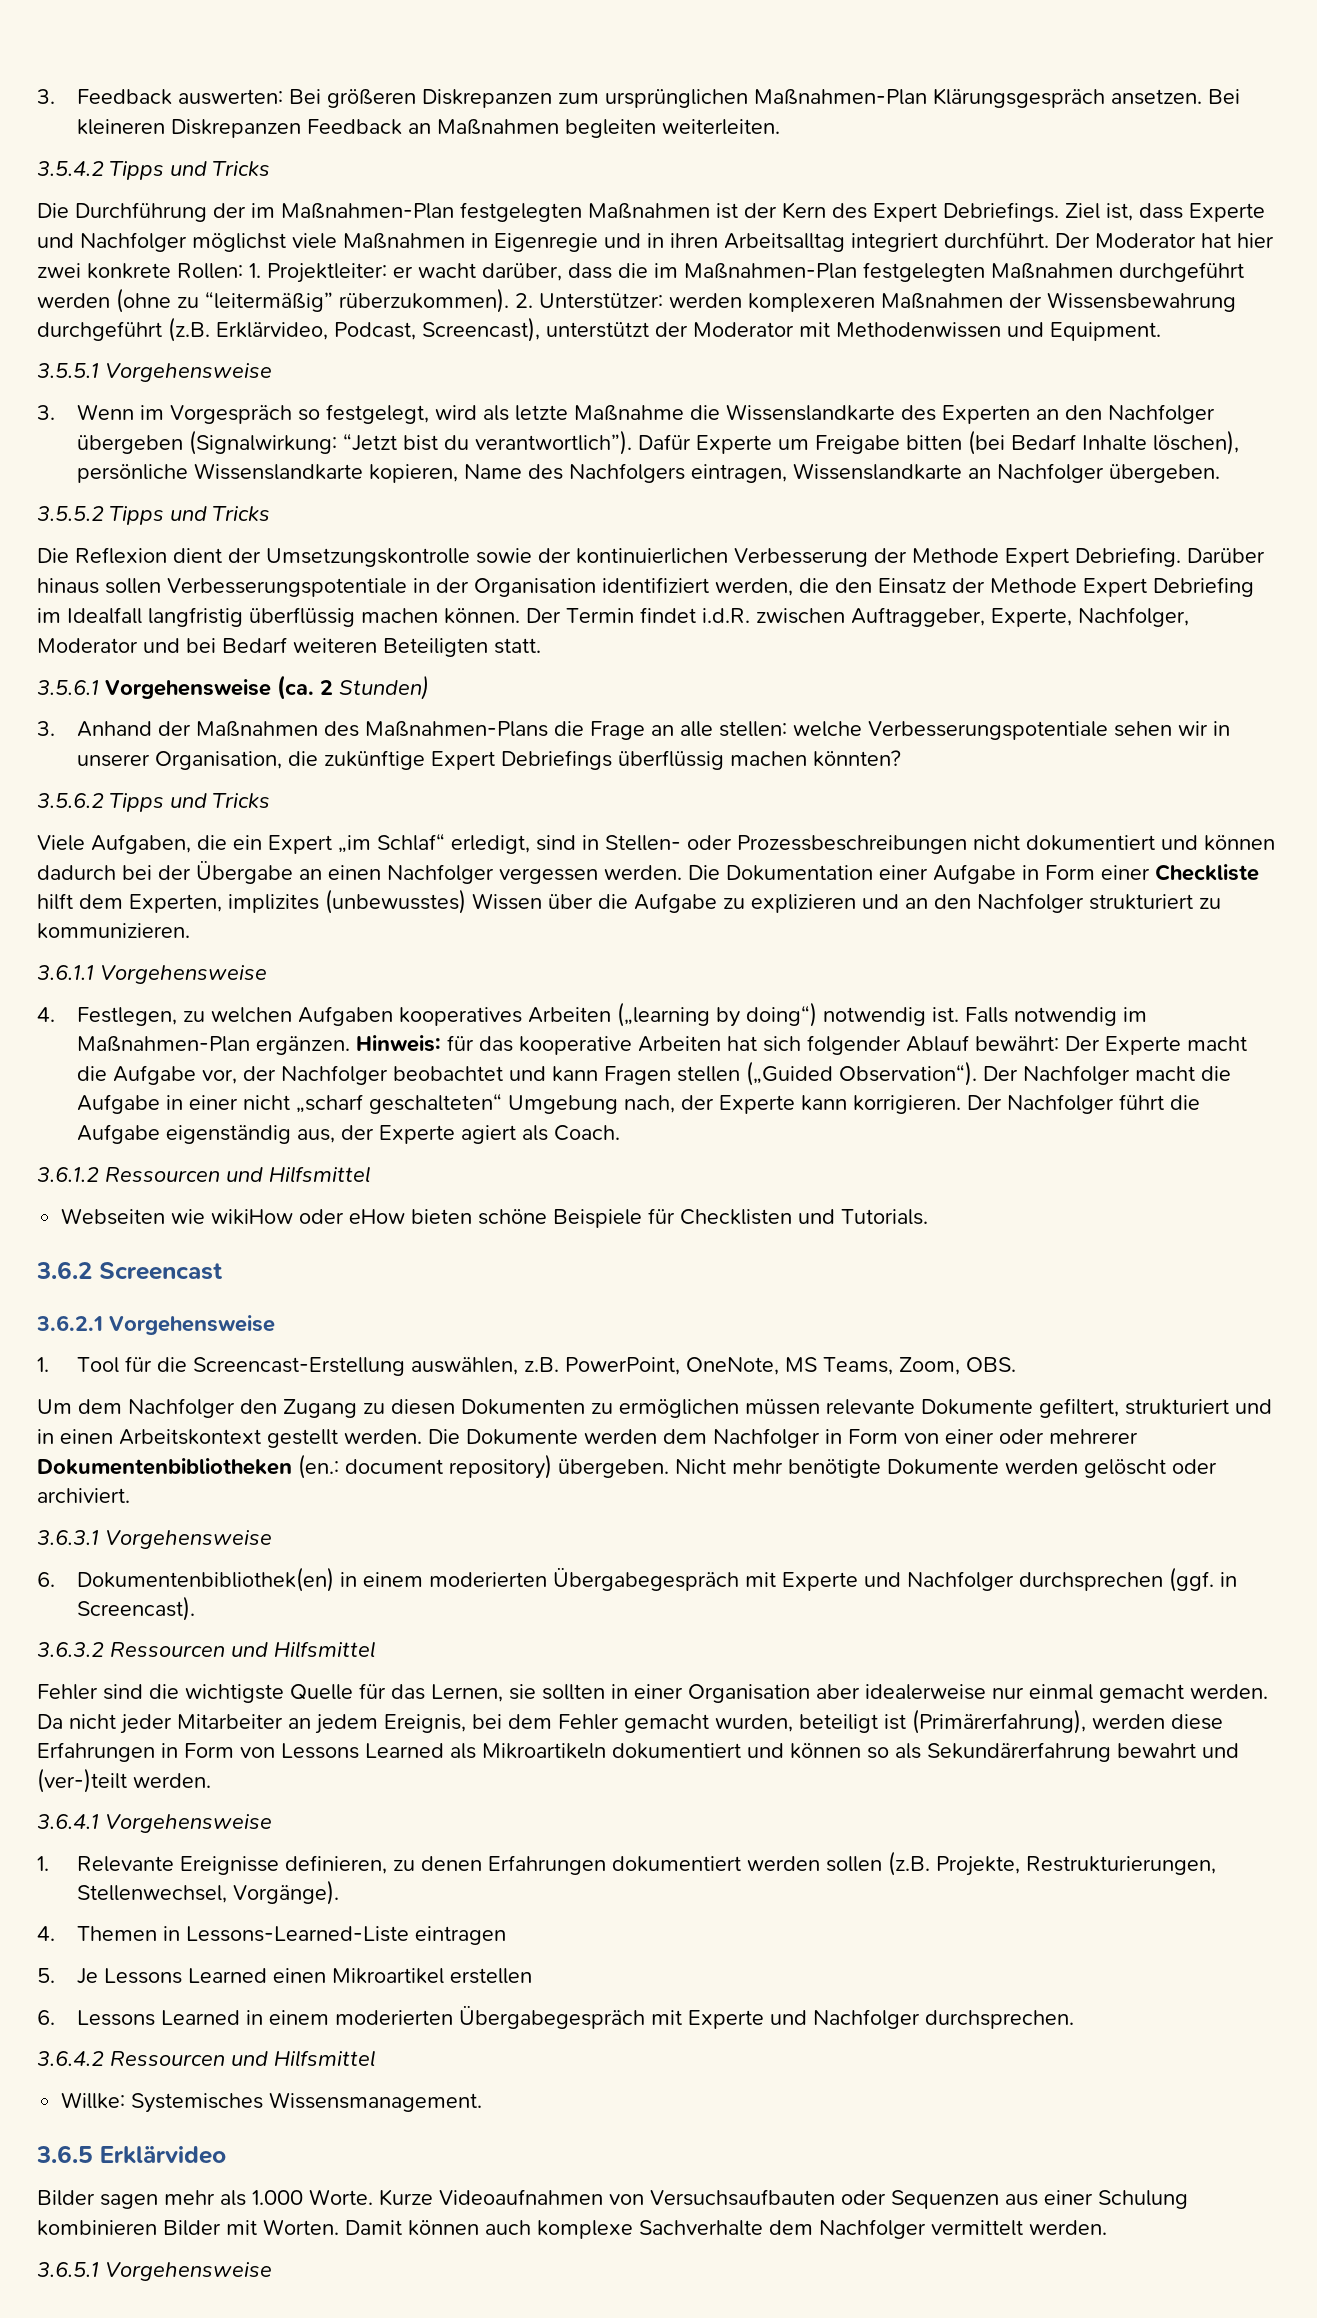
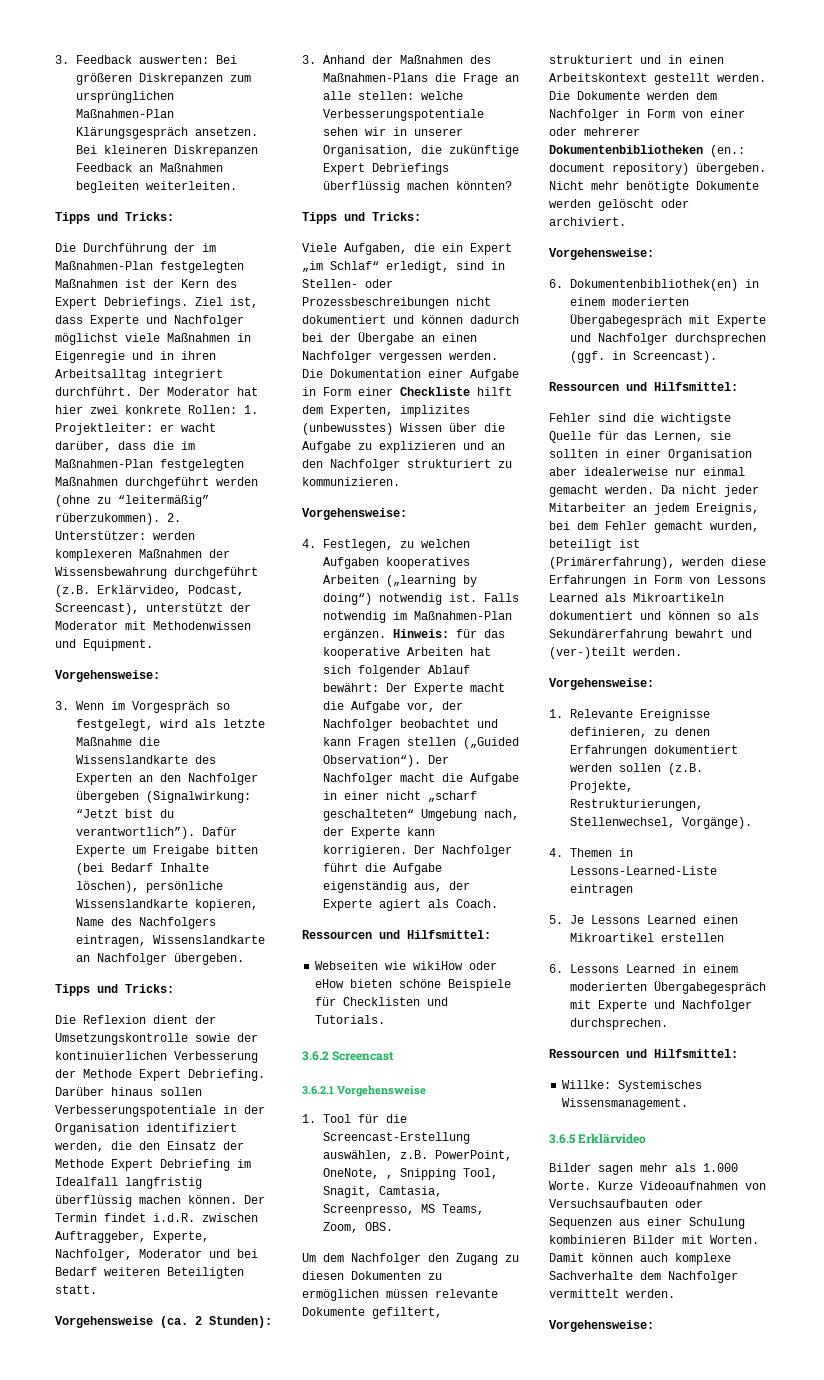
  Bei kleineren Diskrepanzen Feedback an Maßnahmen begleiten weiterleiten.
- 3.5.4.2 Tipps und Tricks
+ Tipps und Tricks:
  2. Unterstützer: werden komplexeren Maßnahmen der Wissensbewahrung durchgeführt (z.B. Erklärvideo, Podcast, Screencast), unterstützt der Moderator mit Methodenwissen und Equipment.
- 3.5.5.1 Vorgehensweise
+ Vorgehensweise:
  Dafür Experte um Freigabe bitten (bei Bedarf Inhalte löschen), persönliche Wissenslandkarte kopieren, Name des Nachfolgers eintragen, Wissenslandkarte an Nachfolger übergeben.
- 3.5.5.2 Tipps und Tricks
+ Tipps und Tricks:
- 3.5.6.1 Vorgehensweise (ca. 2 Stunden)
+ Vorgehensweise (ca. 2 Stunden):
  3. Anhand der Maßnahmen des Maßnahmen-Plans die Frage an alle stellen: welche Verbesserungspotentiale sehen wir in unserer Organisation, die zukünftige Expert Debriefings überflüssig machen könnten?
- 3.5.6.2 Tipps und Tricks
+ Tipps und Tricks:
  Die Dokumentation einer Aufgabe in Form einer Checkliste hilft dem Experten, implizites (unbewusstes) Wissen über die Aufgabe zu explizieren und an den Nachfolger strukturiert zu kommunizieren.
- 3.6.1.1 Vorgehensweise
+ Vorgehensweise:
  Der Nachfolger führt die Aufgabe eigenständig aus, der Experte agiert als Coach.
- 3.6.1.2 Ressourcen und Hilfsmittel
+ Ressourcen und Hilfsmittel:
- 1. Tool für die Screencast-Erstellung auswählen, z.B. PowerPoint, OneNote, MS Teams, Zoom, OBS.
+ 1. Tool für die Screencast-Erstellung auswählen, z.B. PowerPoint, OneNote, , Snipping Tool, Snagit, Camtasia, Screenpresso, MS Teams, Zoom, OBS.
  Nicht mehr benötigte Dokumente werden gelöscht oder archiviert.
- 3.6.3.1 Vorgehensweise
+ Vorgehensweise:
  6. Dokumentenbibliothek(en) in einem moderierten Übergabegespräch mit Experte und Nachfolger durchsprechen (ggf. in Screencast).
- 3.6.3.2 Ressourcen und Hilfsmittel
+ Ressourcen und Hilfsmittel:
  Da nicht jeder Mitarbeiter an jedem Ereignis, bei dem Fehler gemacht wurden, beteiligt ist (Primärerfahrung), werden diese Erfahrungen in Form von Lessons Learned als Mikroartikeln dokumentiert und können so als Sekundärerfahrung bewahrt und (ver-)teilt werden.
- 3.6.4.1 Vorgehensweise
+ Vorgehensweise:
  6. Lessons Learned in einem moderierten Übergabegespräch mit Experte und Nachfolger durchsprechen.
- 3.6.4.2 Ressourcen und Hilfsmittel
+ Ressourcen und Hilfsmittel:
  Damit können auch komplexe Sachverhalte dem Nachfolger vermittelt werden.
- 3.6.5.1 Vorgehensweise
+ Vorgehensweise:

